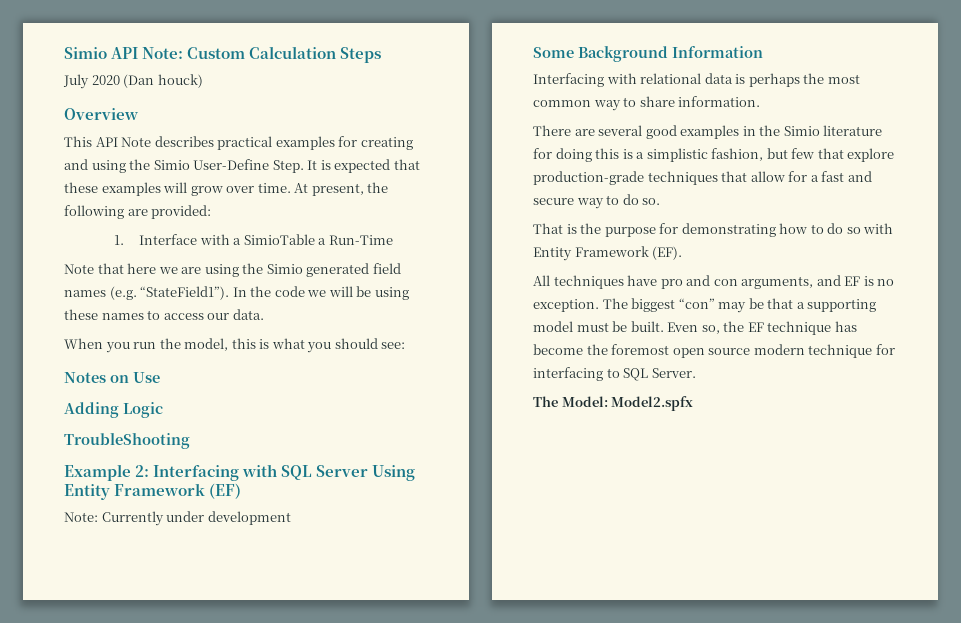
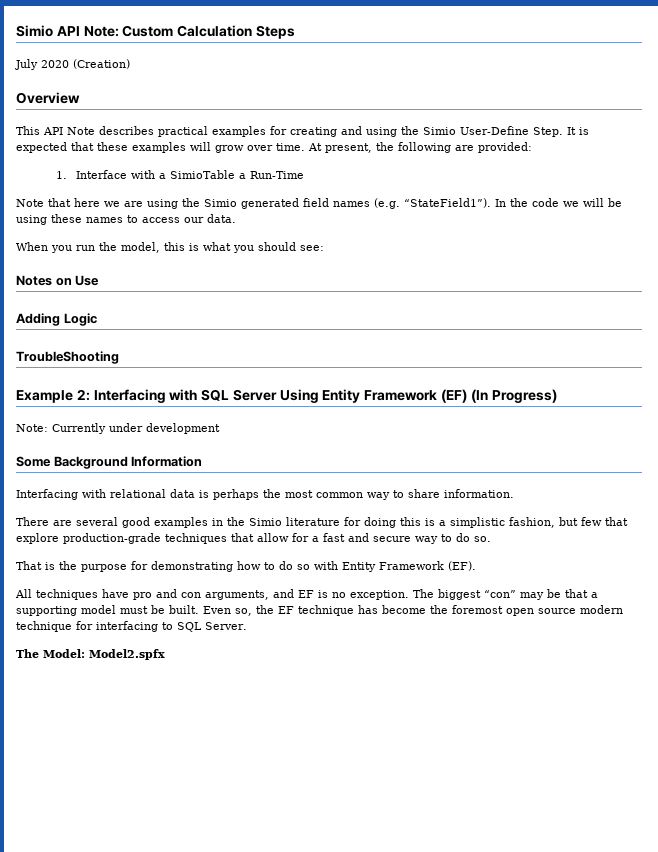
- July 2020 (Dan houck)
+ July 2020 (Creation)
- Example 2: Interfacing with SQL Server Using Entity Framework (EF)
+ Example 2: Interfacing with SQL Server Using Entity Framework (EF) (In Progress)

